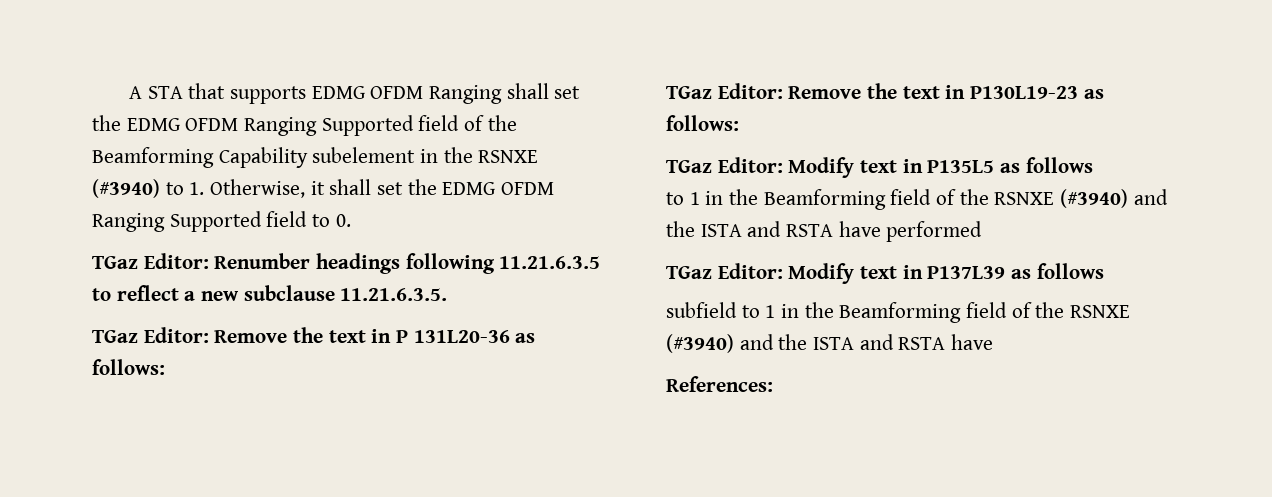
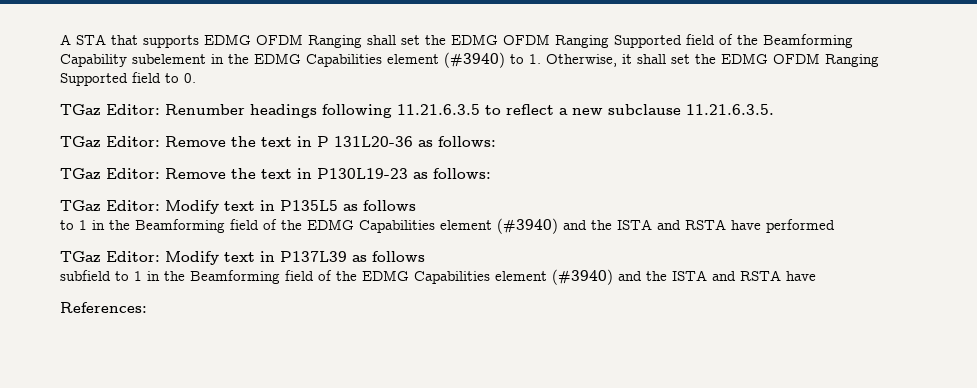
- A STA that supports EDMG OFDM Ranging shall set the EDMG OFDM Ranging Supported field of the Beamforming Capability subelement in the RSNXE (#3940) to 1. Otherwise, it shall set the EDMG OFDM Ranging Supported field to 0.
+ A STA that supports EDMG OFDM Ranging shall set the EDMG OFDM Ranging Supported field of the Beamforming Capability subelement in the EDMG Capabilities element (#3940) to 1. Otherwise, it shall set the EDMG OFDM Ranging Supported field to 0.
- to 1 in the Beamforming field of the RSNXE (#3940) and the ISTA and RSTA have performed
+ to 1 in the Beamforming field of the EDMG Capabilities element (#3940) and the ISTA and RSTA have performed
- subfield to 1 in the Beamforming field of the RSNXE (#3940) and the ISTA and RSTA have
+ subfield to 1 in the Beamforming field of the EDMG Capabilities element (#3940) and the ISTA and RSTA have

